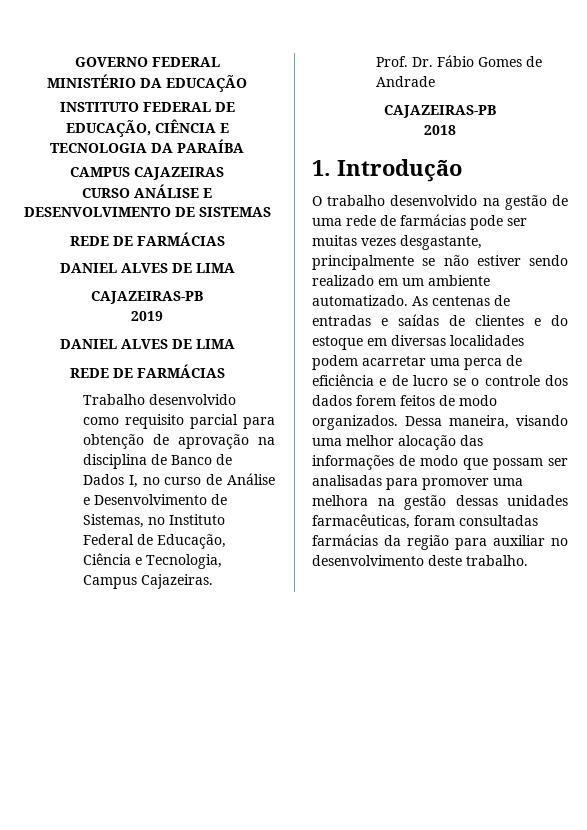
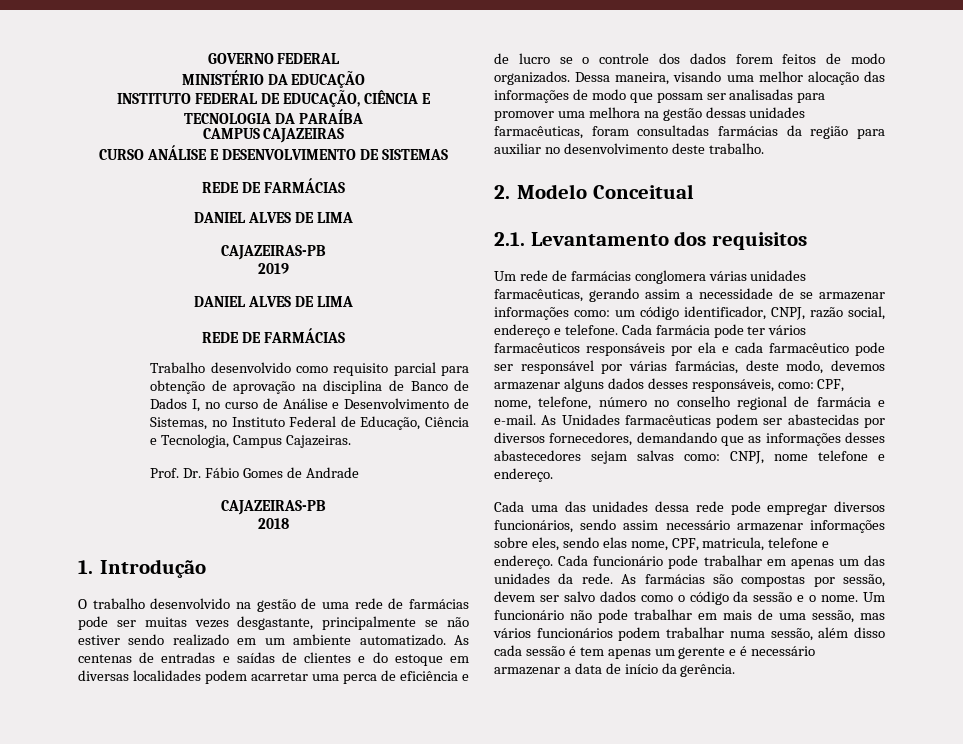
+ 2. Modelo Conceitual
+ 2.1. Levantamento dos requisitos
+ Um rede de farmácias conglomera várias unidades farmacêuticas, gerando assim a necessidade de se armazenar informações como: um código identificador, CNPJ, razão social, endereço e telefone. Cada farmácia pode ter vários farmacêuticos responsáveis por ela e cada farmacêutico pode ser responsável por várias farmácias, deste modo, devemos armazenar alguns dados desses responsáveis, como: CPF, nome, telefone, número no conselho regional de farmácia e e-mail. As Unidades farmacêuticas podem ser abastecidas por diversos fornecedores, demandando que as informações desses abastecedores sejam salvas como: CNPJ, nome telefone e endereço.
+ Cada uma das unidades dessa rede pode empregar diversos funcionários, sendo assim necessário armazenar informações sobre eles, sendo elas nome, CPF, matricula, telefone e endereço. Cada funcionário pode trabalhar em apenas um das unidades da rede. As farmácias são compostas por sessão, devem ser salvo dados como o código da sessão e o nome. Um funcionário não pode trabalhar em mais de uma sessão, mas vários funcionários podem trabalhar numa sessão, além disso cada sessão é tem apenas um gerente e é necessário armazenar a data de início da gerência.

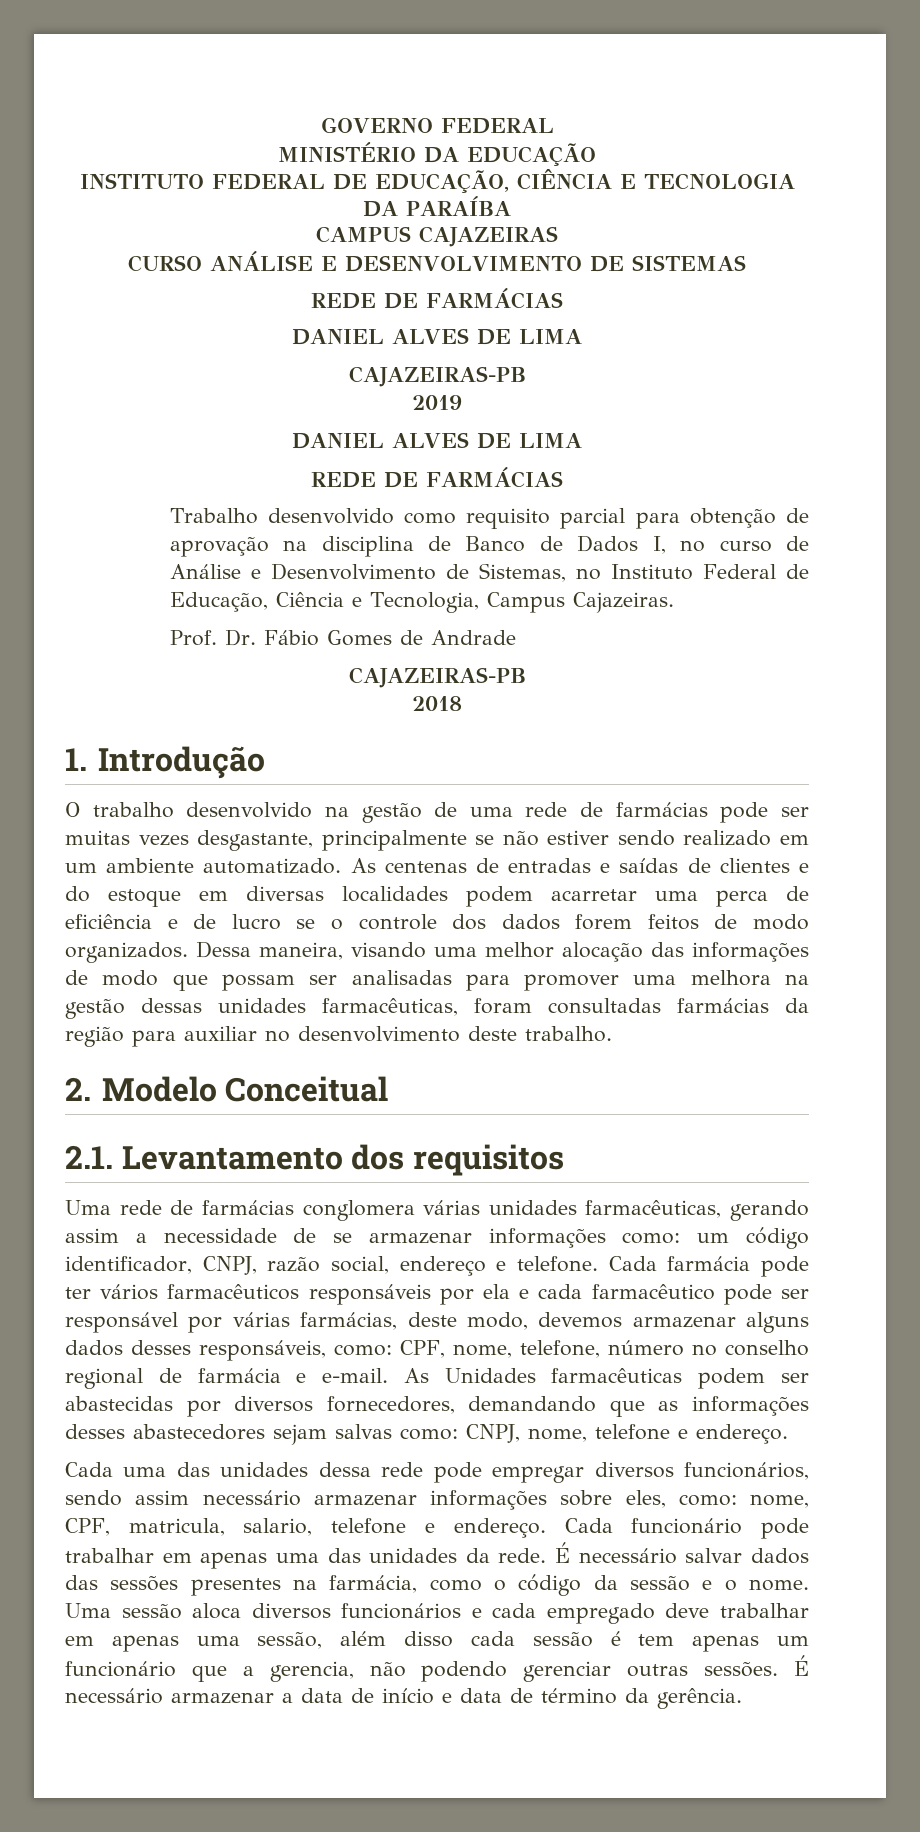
- Um rede de farmácias conglomera várias unidades farmacêuticas, gerando assim a necessidade de se armazenar informações como: um código identificador, CNPJ, razão social, endereço e telefone.
+ Uma rede de farmácias conglomera várias unidades farmacêuticas, gerando assim a necessidade de se armazenar informações como: um código identificador, CNPJ, razão social, endereço e telefone.
- As Unidades farmacêuticas podem ser abastecidas por diversos fornecedores, demandando que as informações desses abastecedores sejam salvas como: CNPJ, nome telefone e endereço.
+ As Unidades farmacêuticas podem ser abastecidas por diversos fornecedores, demandando que as informações desses abastecedores sejam salvas como: CNPJ, nome, telefone e endereço.
- Cada uma das unidades dessa rede pode empregar diversos funcionários, sendo assim necessário armazenar informações sobre eles, sendo elas nome, CPF, matricula, telefone e endereço.
+ Cada uma das unidades dessa rede pode empregar diversos funcionários, sendo assim necessário armazenar informações sobre eles, como: nome, CPF, matricula, salario, telefone e endereço.
- Cada funcionário pode trabalhar em apenas um das unidades da rede.
+ Cada funcionário pode trabalhar em apenas uma das unidades da rede.
- As farmácias são compostas por sessão, devem ser salvo dados como o código da sessão e o nome.
+ É necessário salvar dados das sessões presentes na farmácia, como o código da sessão e o nome.
- Um funcionário não pode trabalhar em mais de uma sessão, mas vários funcionários podem trabalhar numa sessão, além disso cada sessão é tem apenas um gerente e é necessário armazenar a data de início da gerência.
+ Uma sessão aloca diversos funcionários e cada empregado deve trabalhar em apenas uma sessão, além disso cada sessão é tem apenas um funcionário que a gerencia, não podendo gerenciar outras sessões. É necessário armazenar a data de início e data de término da gerência.

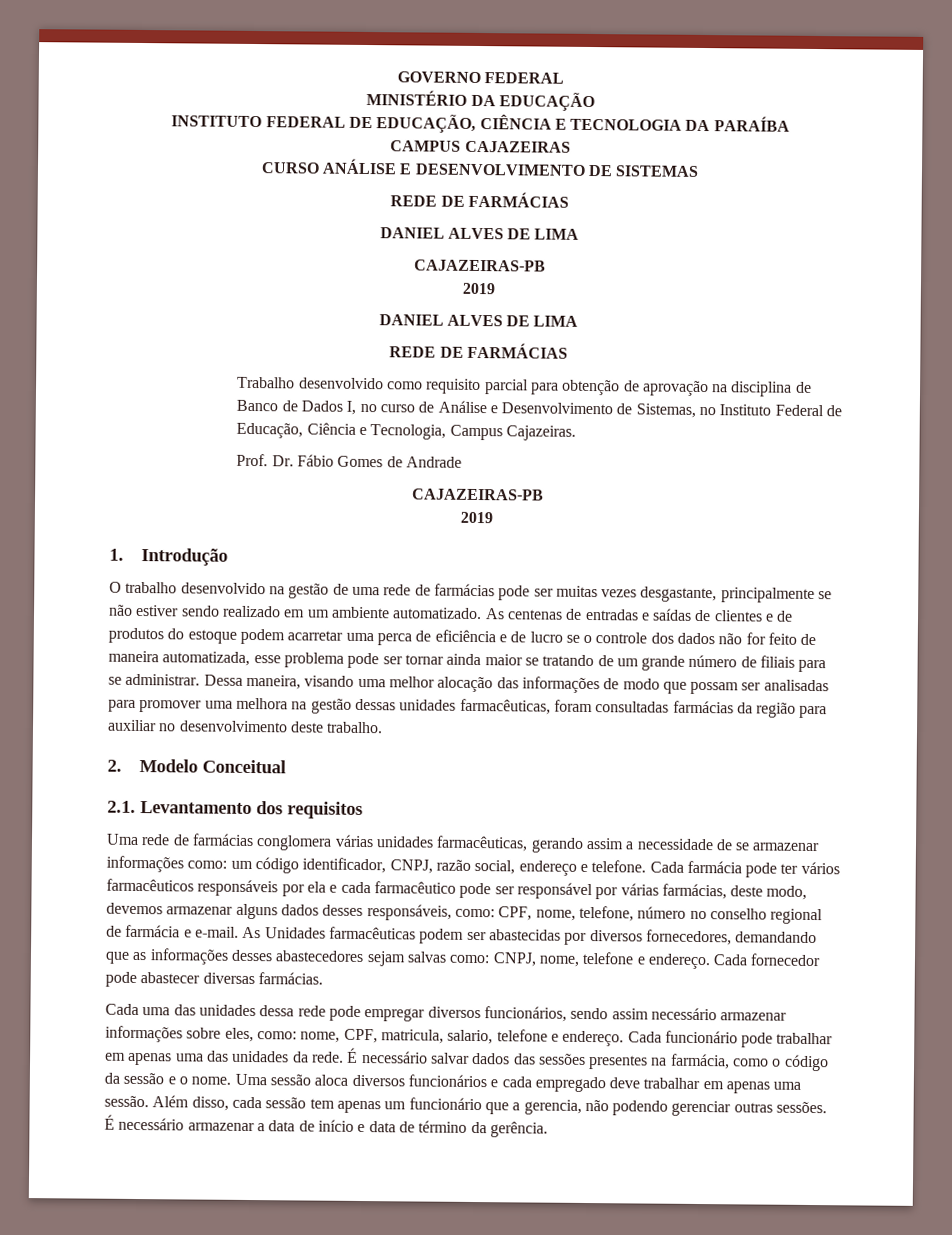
  Prof. Dr. Fábio Gomes de Andrade
  CAJAZEIRAS-PB
- 2018
+ 2019
- As centenas de entradas e saídas de clientes e do estoque em diversas localidades podem acarretar uma perca de eficiência e de lucro se o controle dos dados forem feitos de modo organizados.
+ As centenas de entradas e saídas de clientes e de produtos do estoque podem acarretar uma perca de eficiência e de lucro se o controle dos dados não for feito de maneira automatizada, esse problema pode ser tornar ainda maior se tratando de um grande número de filiais para se administrar.
+ Cada fornecedor pode abastecer diversas farmácias.
- Uma sessão aloca diversos funcionários e cada empregado deve trabalhar em apenas uma sessão, além disso cada sessão é tem apenas um funcionário que a gerencia, não podendo gerenciar outras sessões.
+ Uma sessão aloca diversos funcionários e cada empregado deve trabalhar em apenas uma sessão. Além disso, cada sessão tem apenas um funcionário que a gerencia, não podendo gerenciar outras sessões.

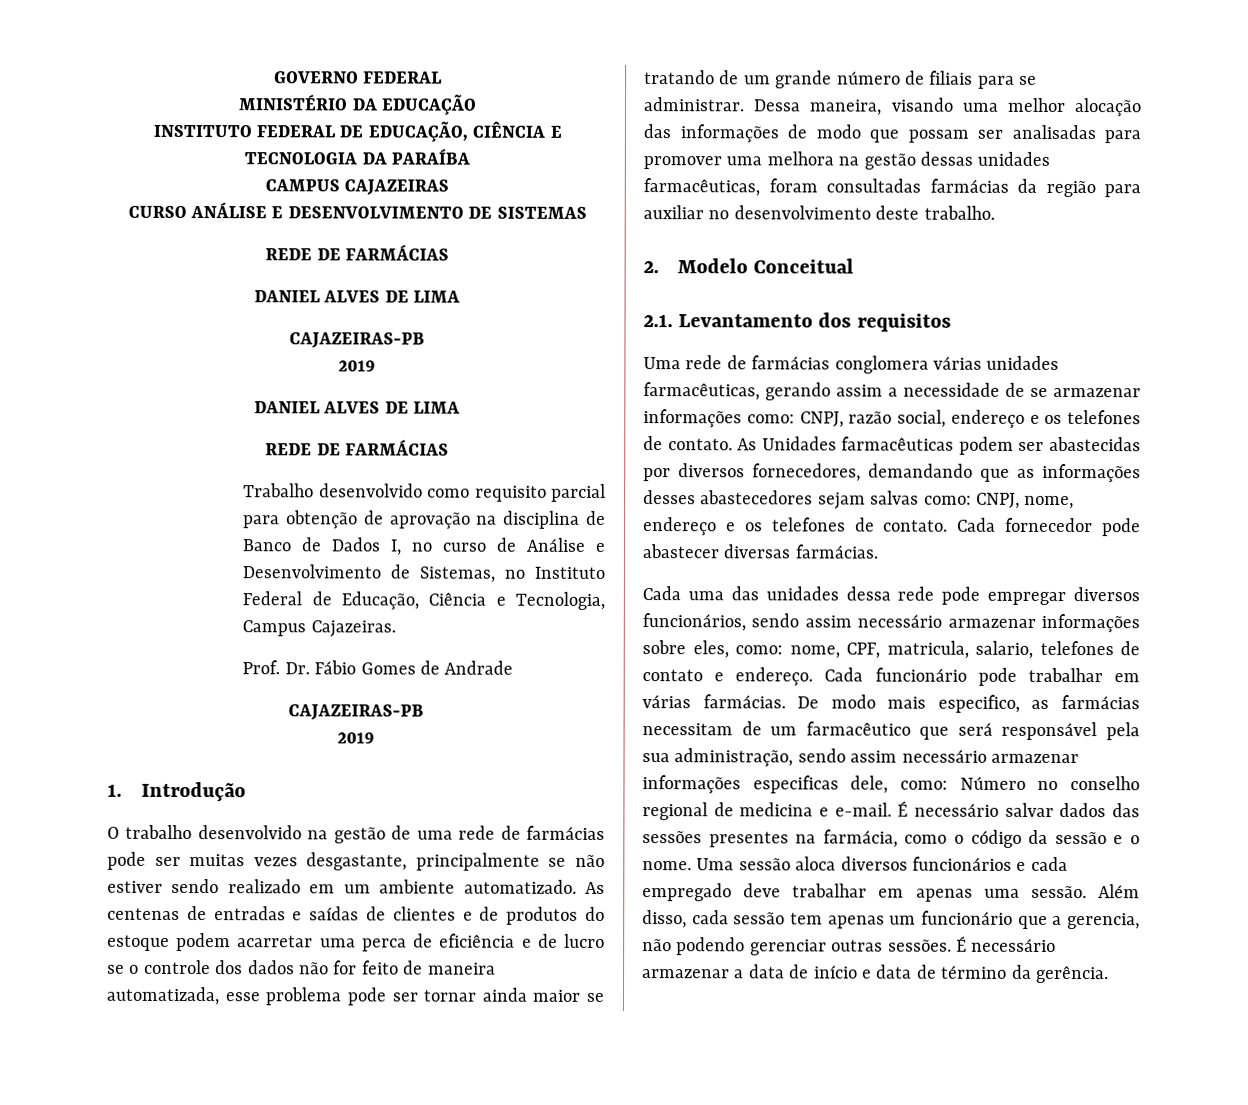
- Uma rede de farmácias conglomera várias unidades farmacêuticas, gerando assim a necessidade de se armazenar informações como: um código identificador, CNPJ, razão social, endereço e telefone. Cada farmácia pode ter vários farmacêuticos responsáveis por ela e cada farmacêutico pode ser responsável por várias farmácias, deste modo, devemos armazenar alguns dados desses responsáveis, como: CPF, nome, telefone, número no conselho regional de farmácia e e-mail.
+ Uma rede de farmácias conglomera várias unidades farmacêuticas, gerando assim a necessidade de se armazenar informações como: CNPJ, razão social, endereço e os telefones de contato.
- As Unidades farmacêuticas podem ser abastecidas por diversos fornecedores, demandando que as informações desses abastecedores sejam salvas como: CNPJ, nome, telefone e endereço.
+ As Unidades farmacêuticas podem ser abastecidas por diversos fornecedores, demandando que as informações desses abastecedores sejam salvas como: CNPJ, nome, endereço e os telefones de contato.
- Cada uma das unidades dessa rede pode empregar diversos funcionários, sendo assim necessário armazenar informações sobre eles, como: nome, CPF, matricula, salario, telefone e endereço.
+ Cada uma das unidades dessa rede pode empregar diversos funcionários, sendo assim necessário armazenar informações sobre eles, como: nome, CPF, matricula, salario, telefones de contato e endereço.
- Cada funcionário pode trabalhar em apenas uma das unidades da rede.
+ Cada funcionário pode trabalhar em várias farmácias. De modo mais especifico, as farmácias necessitam de um farmacêutico que será responsável pela sua administração, sendo assim necessário armazenar informações especificas dele, como: Número no conselho regional de medicina e e-mail.

